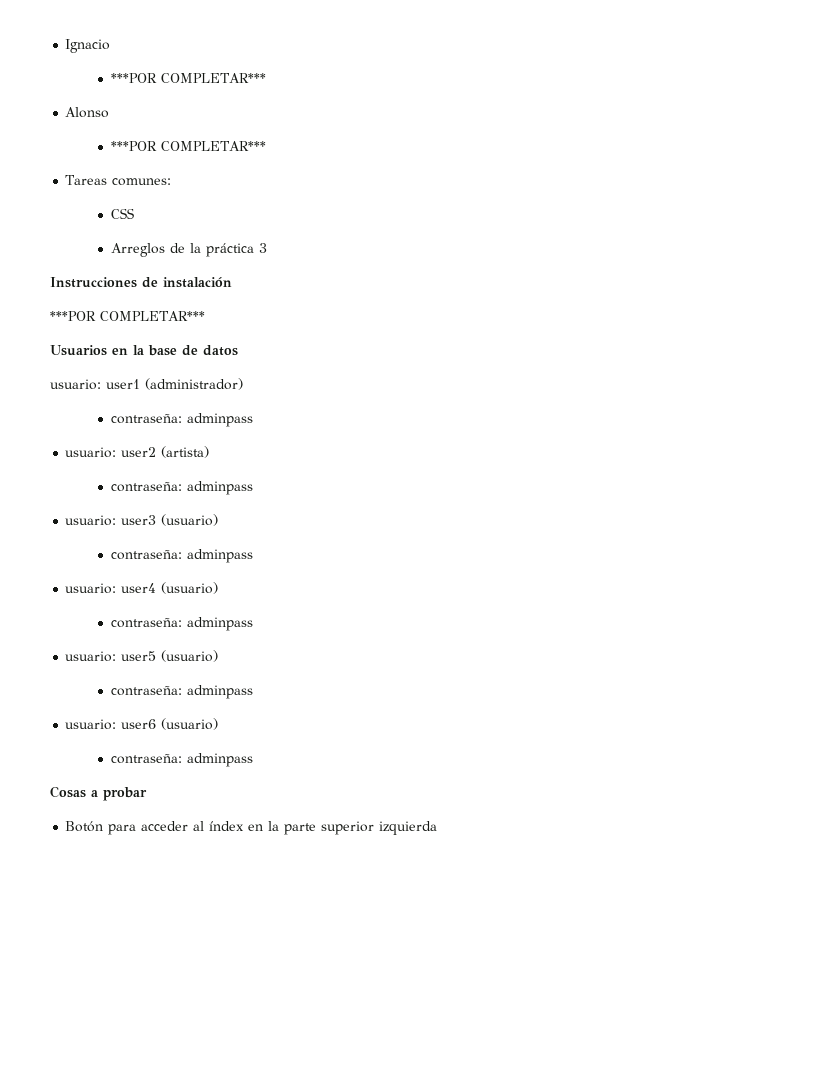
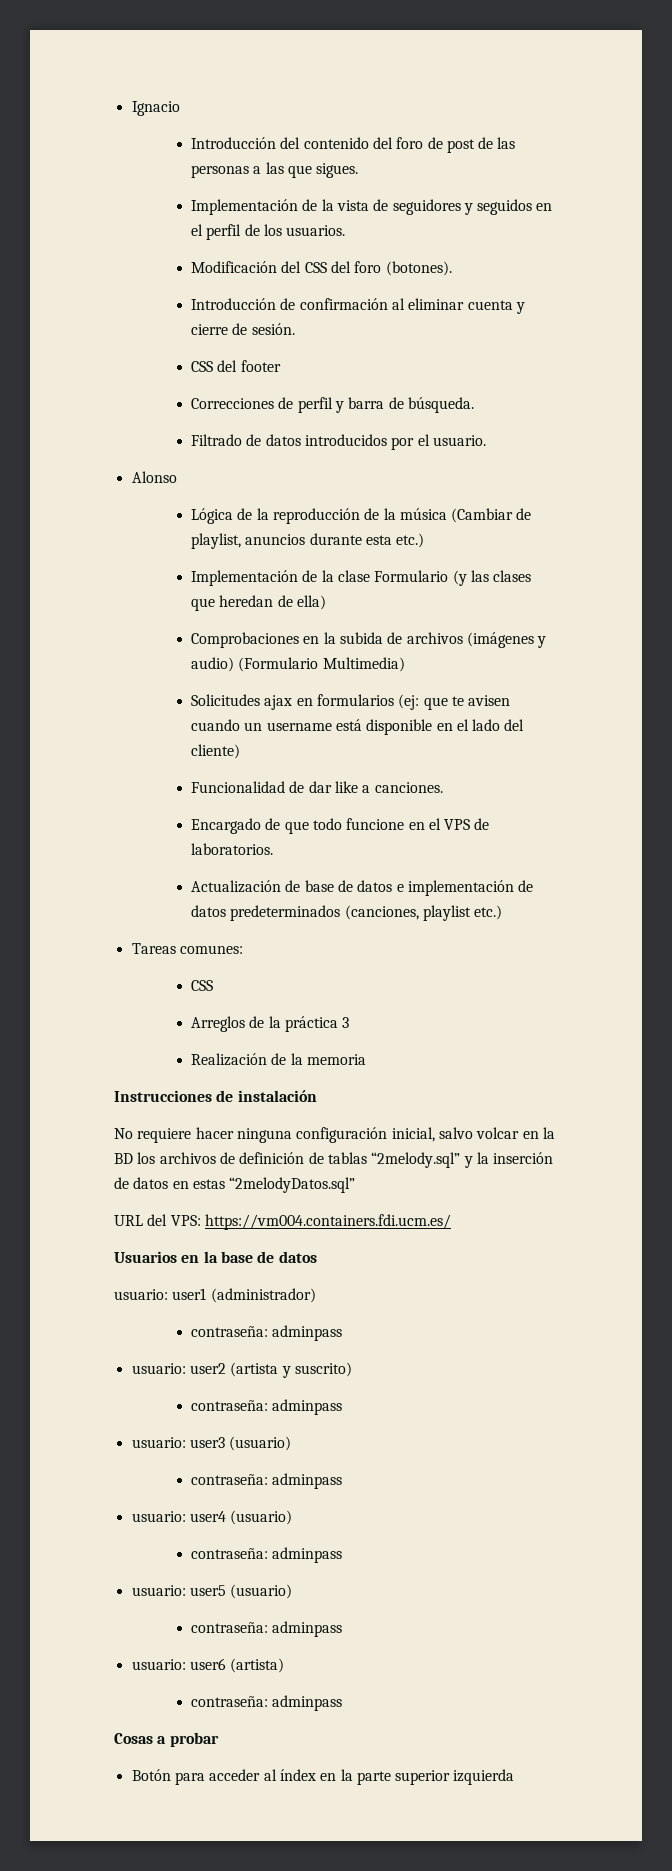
  Ignacio
- ***POR COMPLETAR***
+ Introducción del contenido del foro de post de las personas a las que sigues.
+ Implementación de la vista de seguidores y seguidos en el perfil de los usuarios.
+ Modificación del CSS del foro (botones).
+ Introducción de confirmación al eliminar cuenta y cierre de sesión.
+ CSS del footer
+ Correcciones de perfil y barra de búsqueda.
+ Filtrado de datos introducidos por el usuario.
  Alonso
- ***POR COMPLETAR***
+ Lógica de la reproducción de la música (Cambiar de playlist, anuncios durante esta etc.)
+ Implementación de la clase Formulario (y las clases que heredan de ella)
+ Comprobaciones en la subida de archivos (imágenes y audio) (Formulario Multimedia)
+ Solicitudes ajax en formularios (ej: que te avisen cuando un username está disponible en el lado del cliente)
+ Funcionalidad de dar like a canciones.
+ Encargado de que todo funcione en el VPS de laboratorios.
+ Actualización de base de datos e implementación de datos predeterminados (canciones, playlist etc.)
+ Realización de la memoria
  Instrucciones de instalación
- ***POR COMPLETAR***
+ No requiere hacer ninguna configuración inicial, salvo volcar en la BD los archivos de definición de tablas “2melody.sql” y la inserción de datos en estas “2melodyDatos.sql”
+ URL del VPS: https://vm004.containers.fdi.ucm.es/
- usuario: user2 (artista)
+ usuario: user2 (artista y suscrito)
- usuario: user6 (usuario)
+ usuario: user6 (artista)

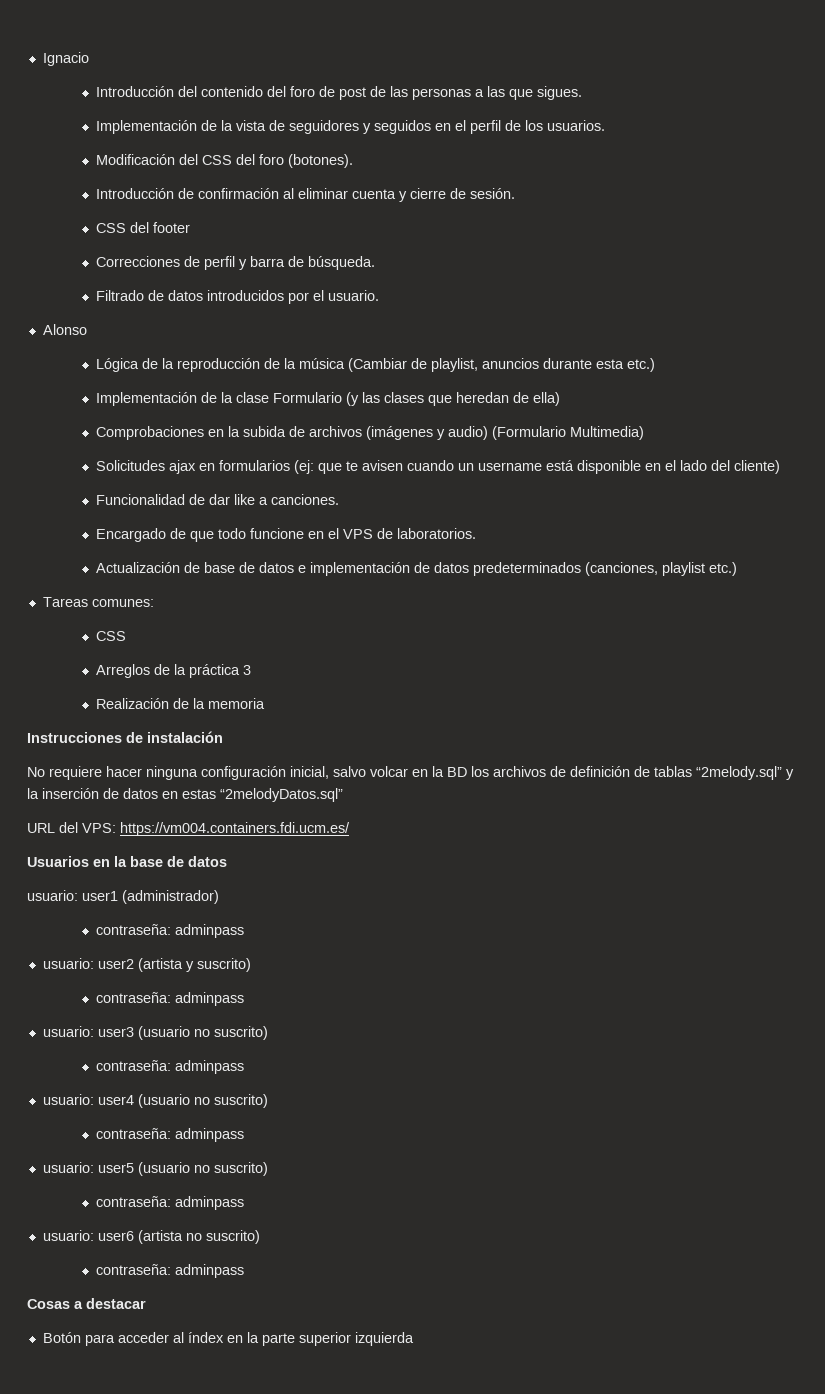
- usuario: user3 (usuario)
+ usuario: user3 (usuario no suscrito)
- usuario: user4 (usuario)
+ usuario: user4 (usuario no suscrito)
- usuario: user5 (usuario)
+ usuario: user5 (usuario no suscrito)
- usuario: user6 (artista)
+ usuario: user6 (artista no suscrito)
- Cosas a probar
+ Cosas a destacar

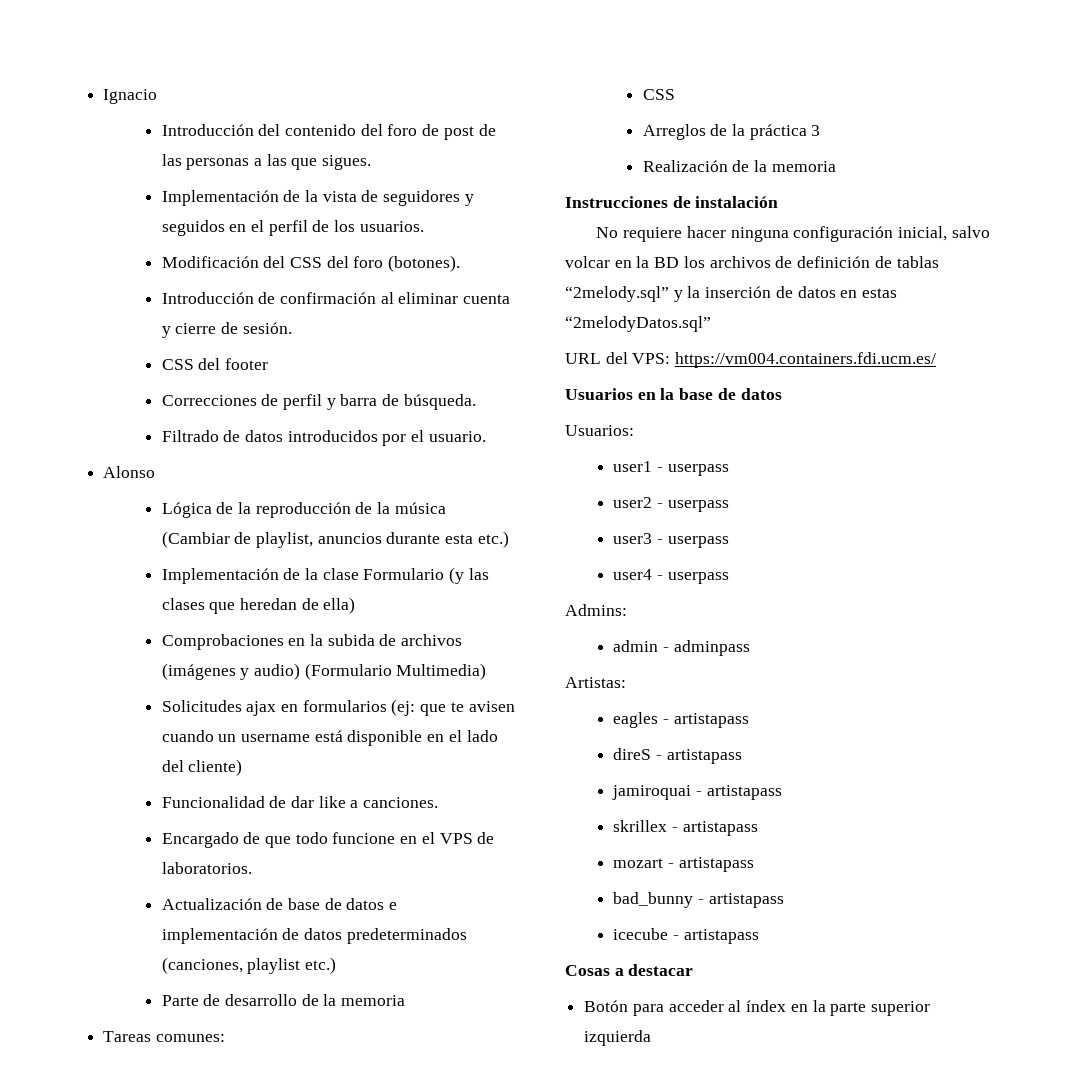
+ Parte de desarrollo de la memoria
- usuario: user1 (administrador)
- contraseña: adminpass
- usuario: user2 (artista y suscrito)
- contraseña: adminpass
- usuario: user3 (usuario no suscrito)
- contraseña: adminpass
- usuario: user4 (usuario no suscrito)
- contraseña: adminpass
- usuario: user5 (usuario no suscrito)
- contraseña: adminpass
- usuario: user6 (artista no suscrito)
- contraseña: adminpass
+ Usuarios:
+ user1 - userpass
+ user2 - userpass
+ user3 - userpass
+ user4 - userpass
+ Admins:
+ admin - adminpass
+ Artistas:
+ eagles - artistapass
+ direS - artistapass
+ jamiroquai - artistapass
+ skrillex - artistapass
+ mozart - artistapass
+ bad_bunny - artistapass
+ icecube - artistapass

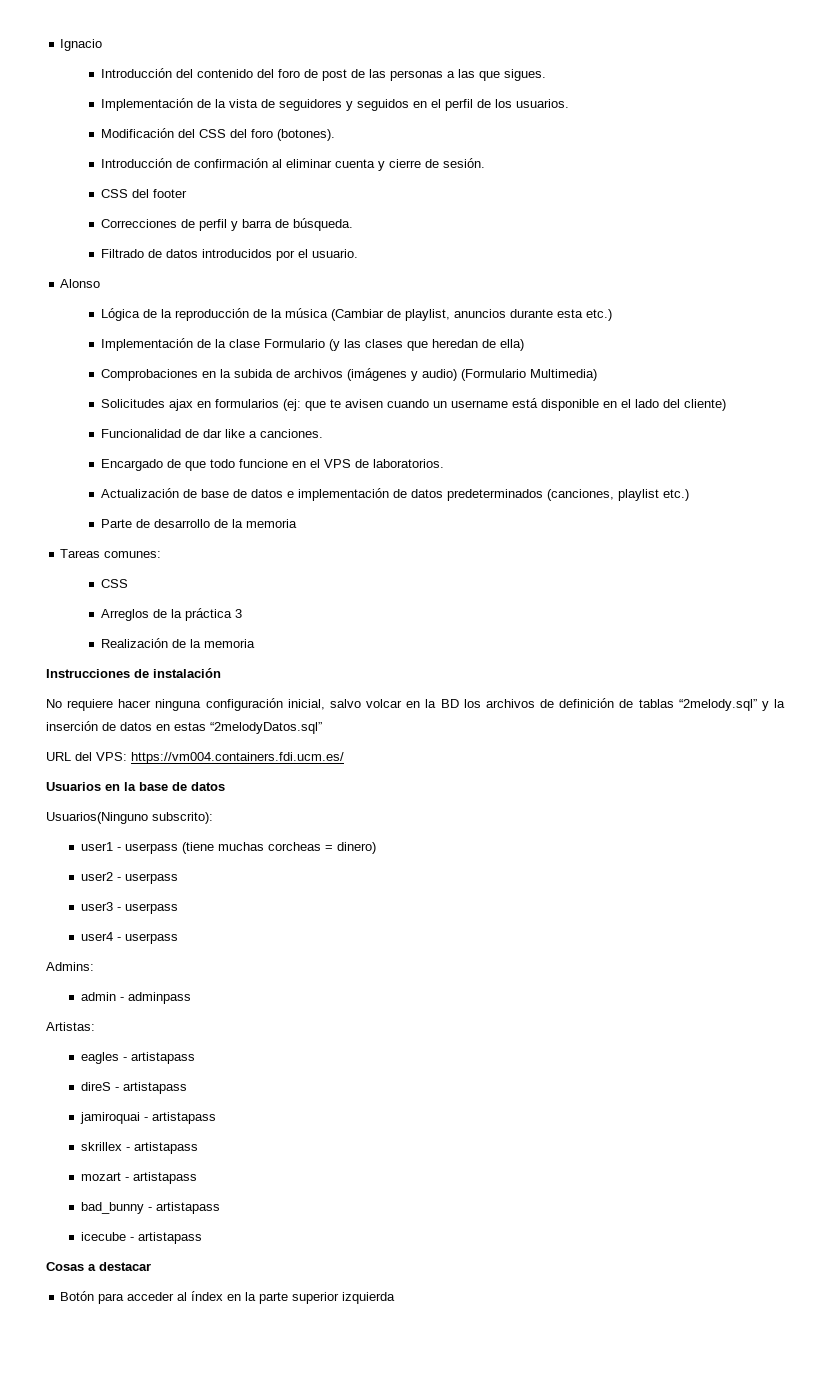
- Usuarios:
+ Usuarios(Ninguno subscrito):
- user1 - userpass
+ user1 - userpass (tiene muchas corcheas = dinero)

